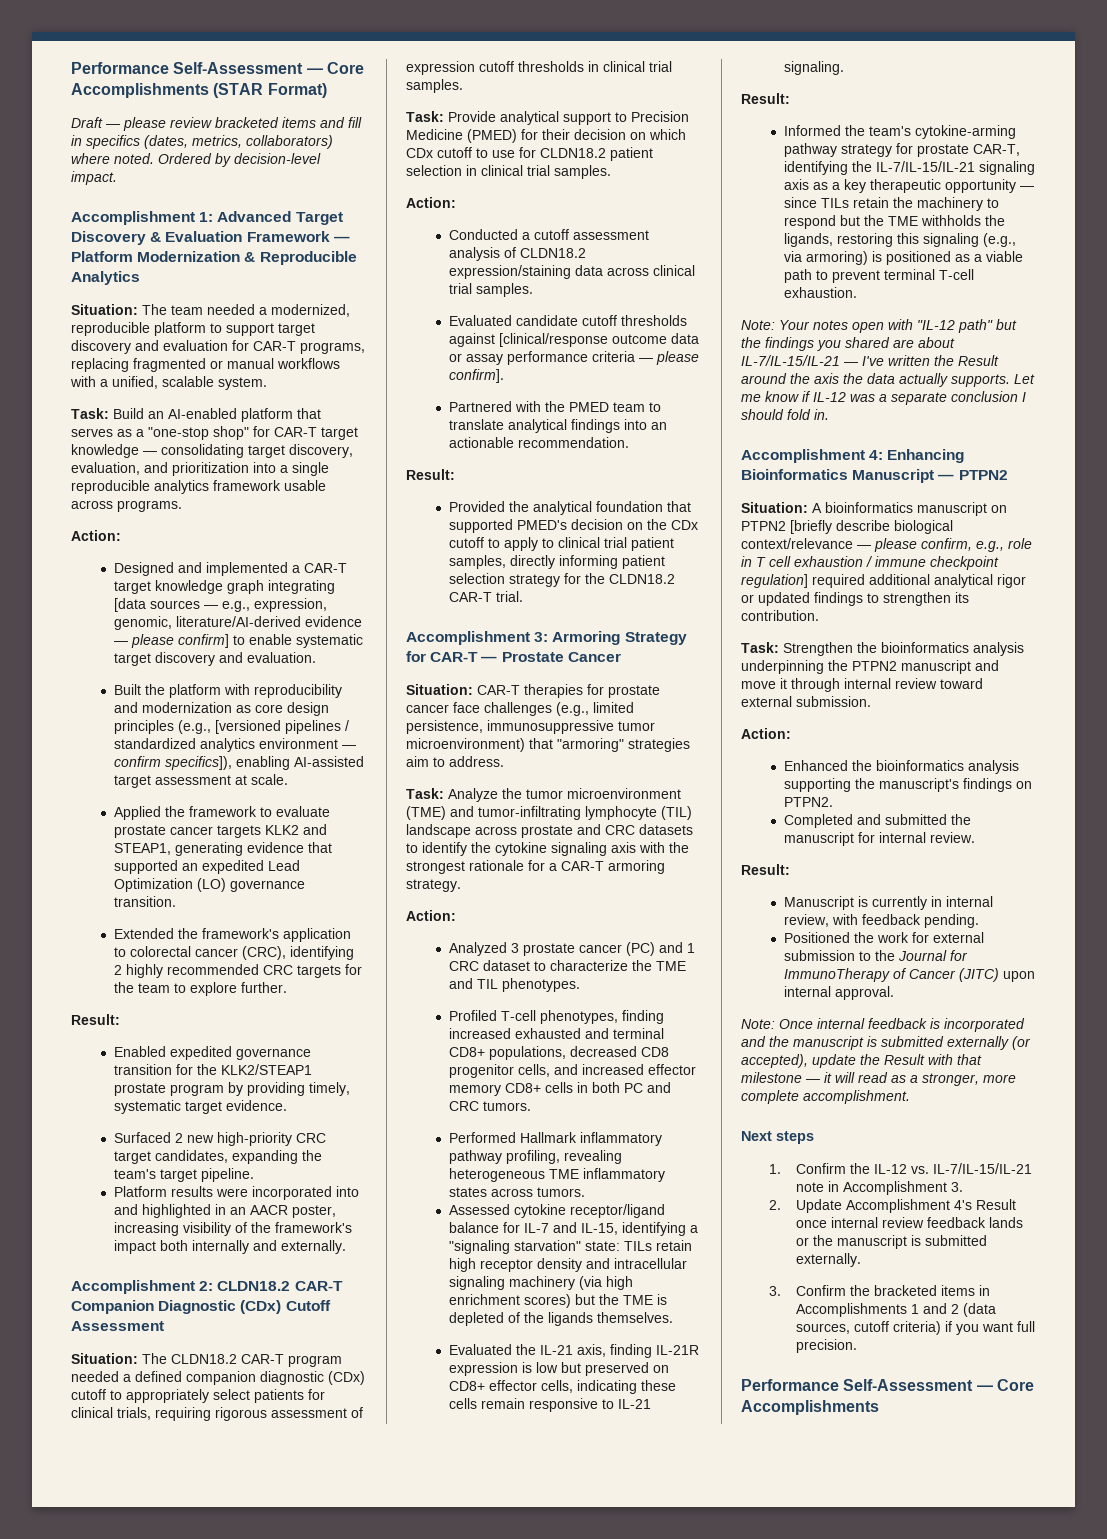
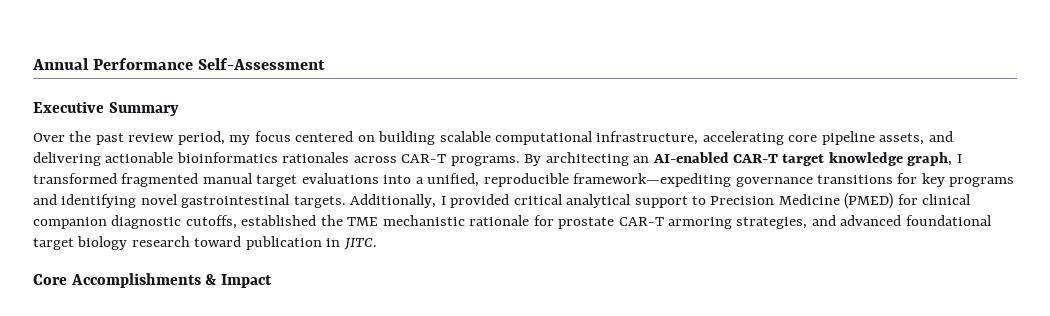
- Performance Self-Assessment — Core Accomplishments (STAR Format)
- Draft — please review bracketed items and fill in specifics (dates, metrics, collaborators) where noted. Ordered by decision-level impact.
- Accomplishment 1: Advanced Target Discovery & Evaluation Framework — Platform Modernization & Reproducible Analytics
- Situation: The team needed a modernized, reproducible platform to support target discovery and evaluation for CAR-T programs, replacing fragmented or manual workflows with a unified, scalable system.
- Task: Build an AI-enabled platform that serves as a "one-stop shop" for CAR-T target knowledge — consolidating target discovery, evaluation, and prioritization into a single reproducible analytics framework usable across programs.
- Action:
- Designed and implemented a CAR-T target knowledge graph integrating [data sources — e.g., expression, genomic, literature/AI-derived evidence — please confirm] to enable systematic target discovery and evaluation.
- Built the platform with reproducibility and modernization as core design principles (e.g., [versioned pipelines / standardized analytics environment — confirm specifics]), enabling AI-assisted target assessment at scale.
- Applied the framework to evaluate prostate cancer targets KLK2 and STEAP1, generating evidence that supported an expedited Lead Optimization (LO) governance transition.
- Extended the framework's application to colorectal cancer (CRC), identifying 2 highly recommended CRC targets for the team to explore further.
- Result:
- Enabled expedited governance transition for the KLK2/STEAP1 prostate program by providing timely, systematic target evidence.
- Surfaced 2 new high-priority CRC target candidates, expanding the team's target pipeline.
- Platform results were incorporated into and highlighted in an AACR poster, increasing visibility of the framework's impact both internally and externally.
- Accomplishment 2: CLDN18.2 CAR-T Companion Diagnostic (CDx) Cutoff Assessment
- Situation: The CLDN18.2 CAR-T program needed a defined companion diagnostic (CDx) cutoff to appropriately select patients for clinical trials, requiring rigorous assessment of expression cutoff thresholds in clinical trial samples.
- Task: Provide analytical support to Precision Medicine (PMED) for their decision on which CDx cutoff to use for CLDN18.2 patient selection in clinical trial samples.
- Action:
- Conducted a cutoff assessment analysis of CLDN18.2 expression/staining data across clinical trial samples.
- Evaluated candidate cutoff thresholds against [clinical/response outcome data or assay performance criteria — please confirm].
- Partnered with the PMED team to translate analytical findings into an actionable recommendation.
- Result:
- Provided the analytical foundation that supported PMED's decision on the CDx cutoff to apply to clinical trial patient samples, directly informing patient selection strategy for the CLDN18.2 CAR-T trial.
- Accomplishment 3: Armoring Strategy for CAR-T — Prostate Cancer
- Situation: CAR-T therapies for prostate cancer face challenges (e.g., limited persistence, immunosuppressive tumor microenvironment) that "armoring" strategies aim to address.
- Task: Analyze the tumor microenvironment (TME) and tumor-infiltrating lymphocyte (TIL) landscape across prostate and CRC datasets to identify the cytokine signaling axis with the strongest rationale for a CAR-T armoring strategy.
- Action:
- Analyzed 3 prostate cancer (PC) and 1 CRC dataset to characterize the TME and TIL phenotypes.
- Profiled T-cell phenotypes, finding increased exhausted and terminal CD8+ populations, decreased CD8 progenitor cells, and increased effector memory CD8+ cells in both PC and CRC tumors.
- Performed Hallmark inflammatory pathway profiling, revealing heterogeneous TME inflammatory states across tumors.
- Assessed cytokine receptor/ligand balance for IL-7 and IL-15, identifying a "signaling starvation" state: TILs retain high receptor density and intracellular signaling machinery (via high enrichment scores) but the TME is depleted of the ligands themselves.
- Evaluated the IL-21 axis, finding IL-21R expression is low but preserved on CD8+ effector cells, indicating these cells remain responsive to IL-21 signaling.
- Result:
- Informed the team's cytokine-arming pathway strategy for prostate CAR-T, identifying the IL-7/IL-15/IL-21 signaling axis as a key therapeutic opportunity — since TILs retain the machinery to respond but the TME withholds the ligands, restoring this signaling (e.g., via armoring) is positioned as a viable path to prevent terminal T-cell exhaustion.
- Note: Your notes open with "IL-12 path" but the findings you shared are about IL-7/IL-15/IL-21 — I've written the Result around the axis the data actually supports. Let me know if IL-12 was a separate conclusion I should fold in.
- Accomplishment 4: Enhancing Bioinformatics Manuscript — PTPN2
- Situation: A bioinformatics manuscript on PTPN2 [briefly describe biological context/relevance — please confirm, e.g., role in T cell exhaustion / immune checkpoint regulation] required additional analytical rigor or updated findings to strengthen its contribution.
- Task: Strengthen the bioinformatics analysis underpinning the PTPN2 manuscript and move it through internal review toward external submission.
- Action:
- Enhanced the bioinformatics analysis supporting the manuscript's findings on PTPN2.
- Completed and submitted the manuscript for internal review.
- Result:
- Manuscript is currently in internal review, with feedback pending.
- Positioned the work for external submission to the Journal for ImmunoTherapy of Cancer (JITC) upon internal approval.
- Note: Once internal feedback is incorporated and the manuscript is submitted externally (or accepted), update the Result with that milestone — it will read as a stronger, more complete accomplishment.
- Next steps
- 1. Confirm the IL-12 vs. IL-7/IL-15/IL-21 note in Accomplishment 3.
- 2. Update Accomplishment 4's Result once internal review feedback lands or the manuscript is submitted externally.
- 3. Confirm the bracketed items in Accomplishments 1 and 2 (data sources, cutoff criteria) if you want full precision.
- Performance Self-Assessment — Core Accomplishments
+ Annual Performance Self-Assessment
+ Executive Summary
+ Over the past review period, my focus centered on building scalable computational infrastructure, accelerating core pipeline assets, and delivering actionable bioinformatics rationales across CAR-T programs. By architecting an AI-enabled CAR-T target knowledge graph, I transformed fragmented manual target evaluations into a unified, reproducible framework—expediting governance transitions for key programs and identifying novel gastrointestinal targets. Additionally, I provided critical analytical support to Precision Medicine (PMED) for clinical companion diagnostic cutoffs, established the TME mechanistic rationale for prostate CAR-T armoring strategies, and advanced foundational target biology research toward publication in JITC.
+ Core Accomplishments & Impact

